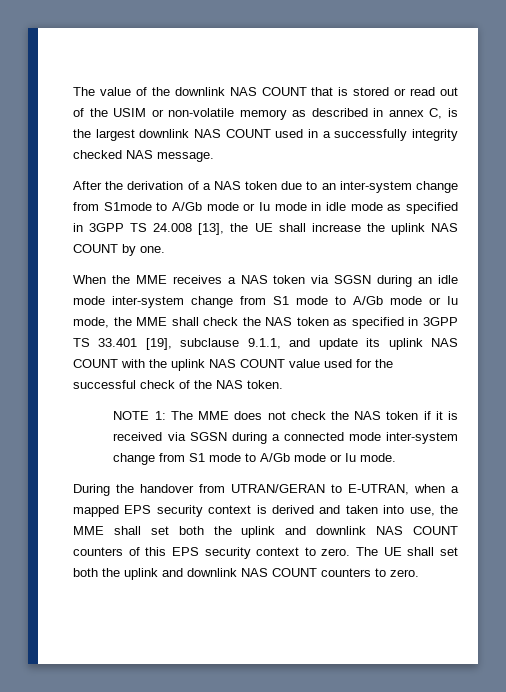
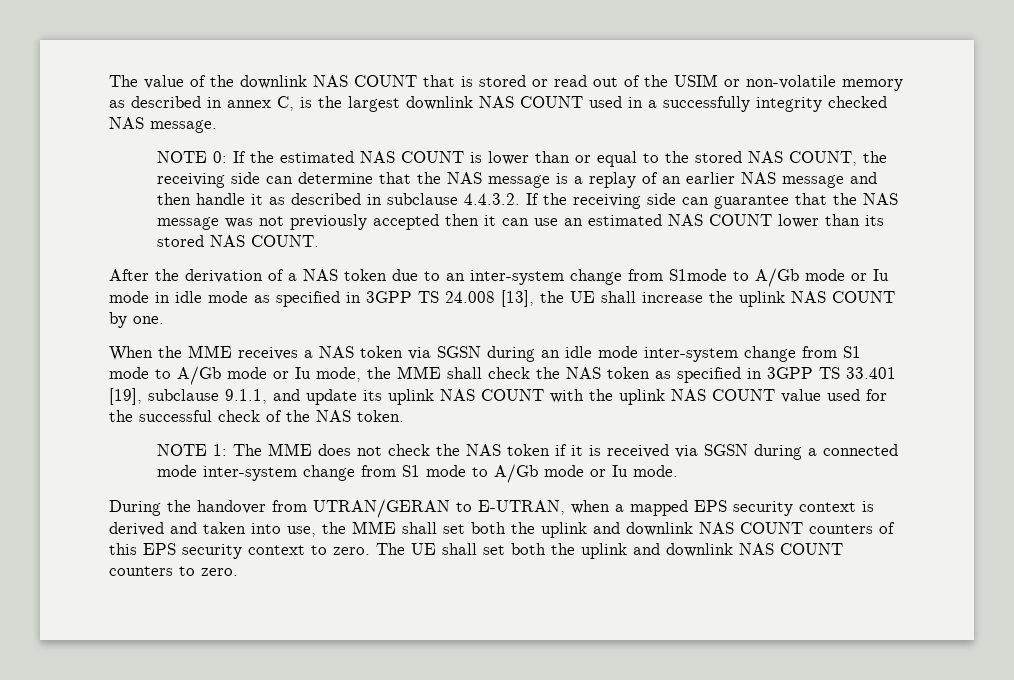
+ NOTE 0: If the estimated NAS COUNT is lower than or equal to the stored NAS COUNT, the receiving side can determine that the NAS message is a replay of an earlier NAS message and then handle it as described in subclause 4.4.3.2. If the receiving side can guarantee that the NAS message was not previously accepted then it can use an estimated NAS COUNT lower than its stored NAS COUNT.

